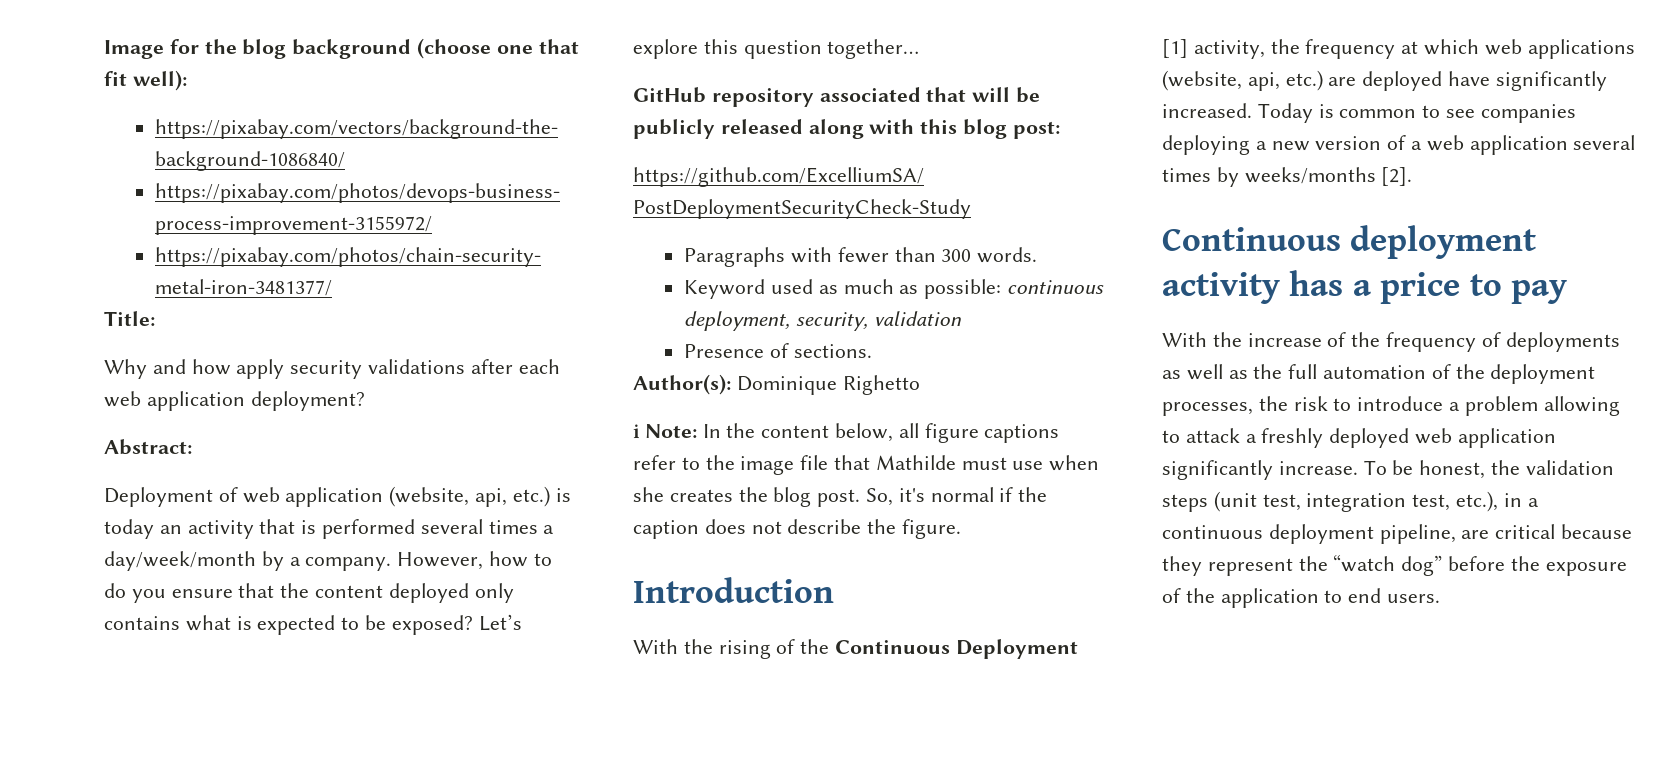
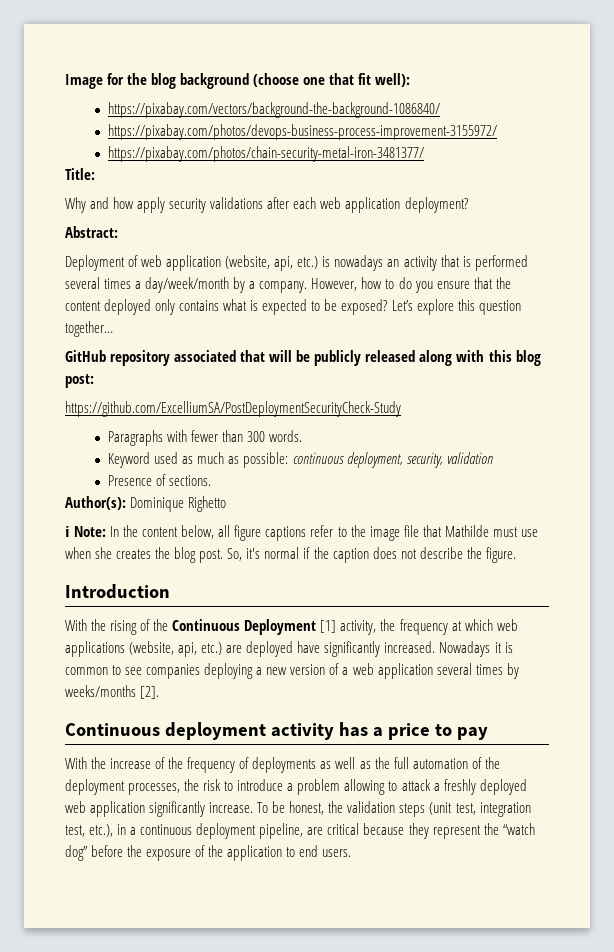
- Deployment of web application (website, api, etc.) is today an activity that is performed several times a day/week/month by a company.
+ Deployment of web application (website, api, etc.) is nowadays an activity that is performed several times a day/week/month by a company.
- Today is common to see companies deploying a new version of a web application several times by weeks/months [2].
+ Nowadays it is common to see companies deploying a new version of a web application several times by weeks/months [2].

